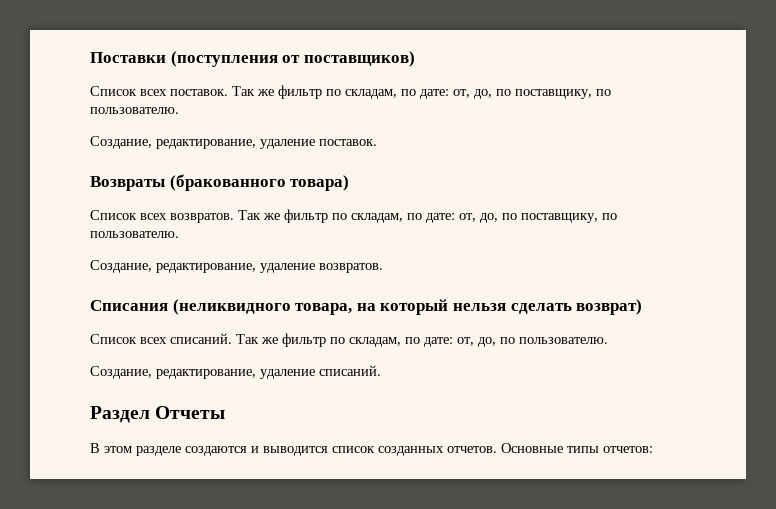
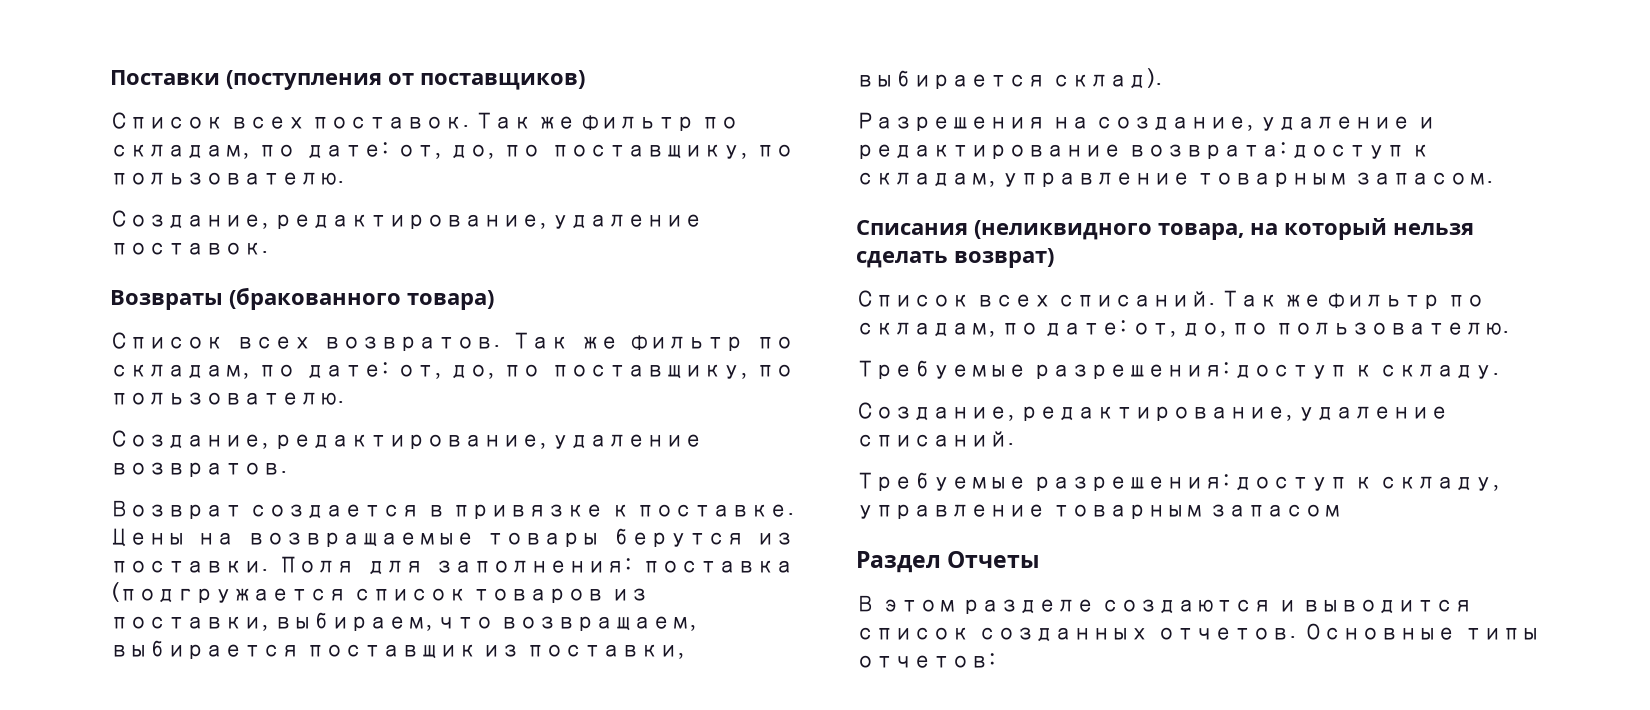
+ Возврат создается в привязке к поставке. Цены на возвращаемые товары берутся из поставки. Поля для заполнения: поставка (подгружается список товаров из поставки, выбираем, что возвращаем, выбирается поставщик из поставки, выбирается склад).
+ Разрешения на создание, удаление и редактирование возврата: доступ к складам, управление товарным запасом.
+ Требуемые разрешения: доступ к складу.
+ Требуемые разрешения: доступ к складу, управление товарным запасом

